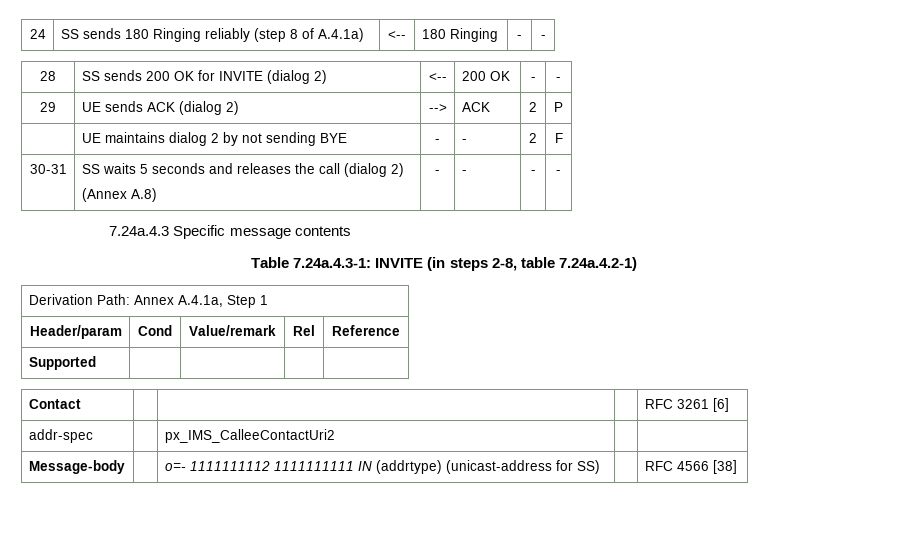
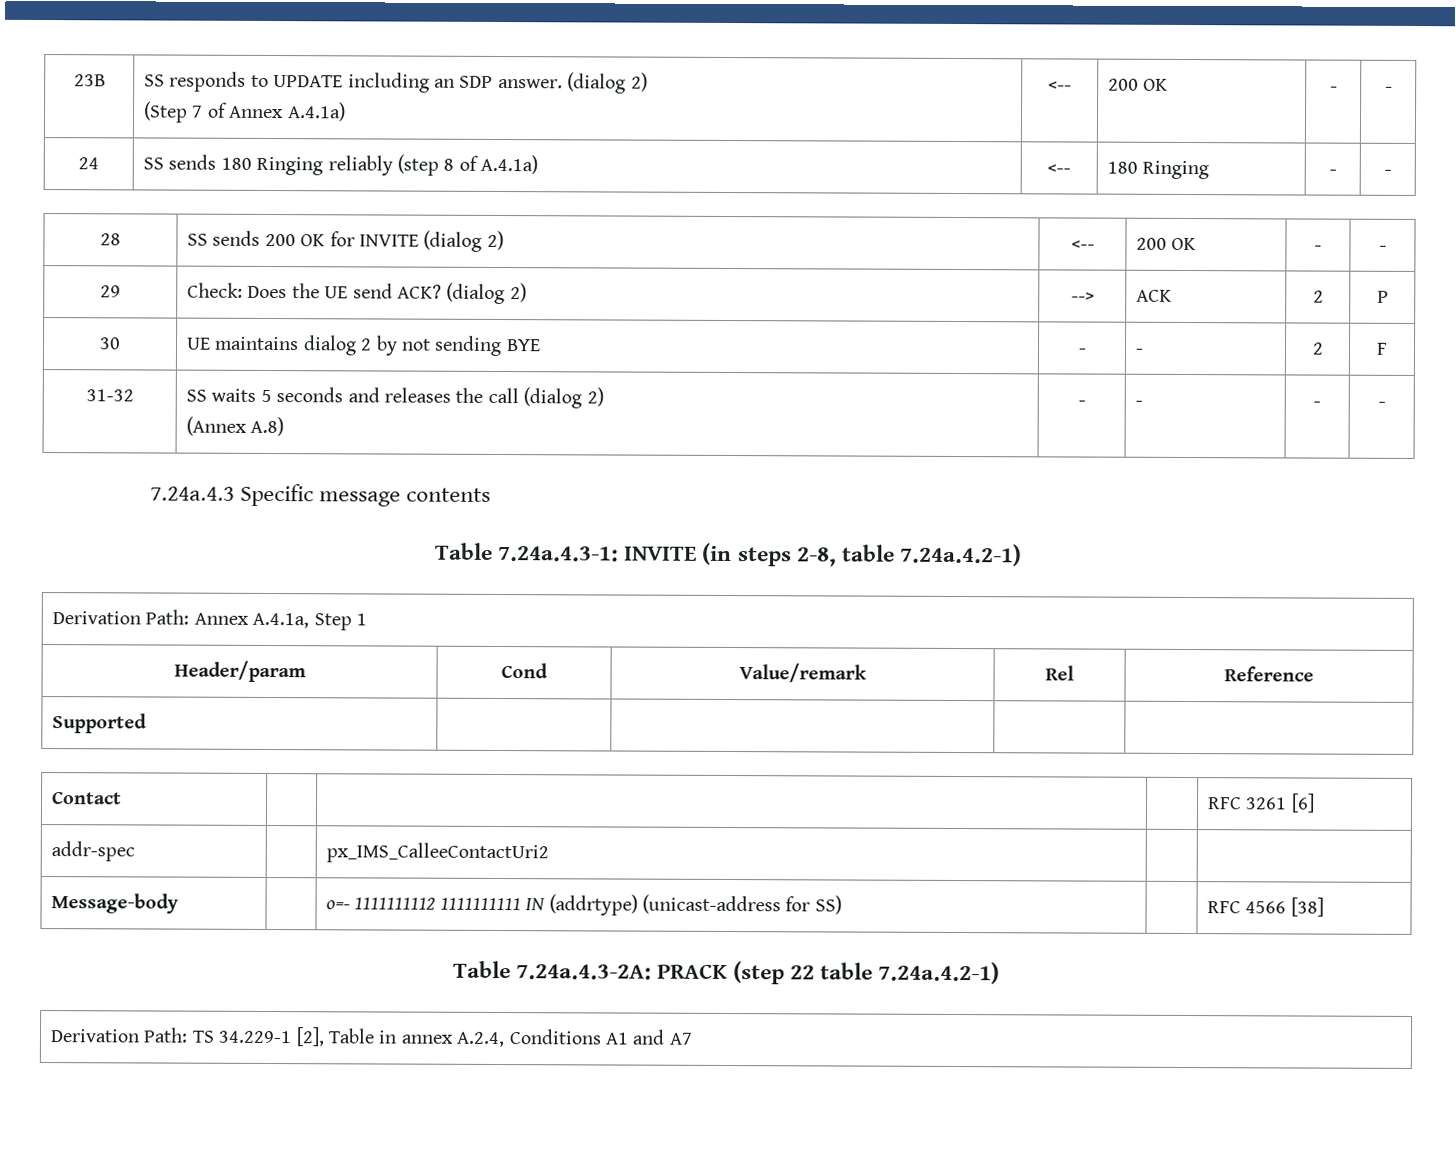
+ 23B | SS responds to UPDATE including an SDP answer. (dialog 2)
+ (Step 7 of Annex A.4.1a) | <-- | 200 OK | - | -
- 29 | UE sends ACK (dialog 2) | --> | ACK | 2 | P
+ 29 | Check: Does the UE send ACK? (dialog 2) | --> | ACK | 2 | P
- | UE maintains dialog 2 by not sending BYE | - | - | 2 | F
+ 30 | UE maintains dialog 2 by not sending BYE | - | - | 2 | F
- 30-31 | SS waits 5 seconds and releases the call (dialog 2)
+ 31-32 | SS waits 5 seconds and releases the call (dialog 2)
+ Table 7.24a.4.3-2A: PRACK (step 22 table 7.24a.4.2-1)
+ Derivation Path: TS 34.229-1 [2], Table in annex A.2.4, Conditions A1 and A7

